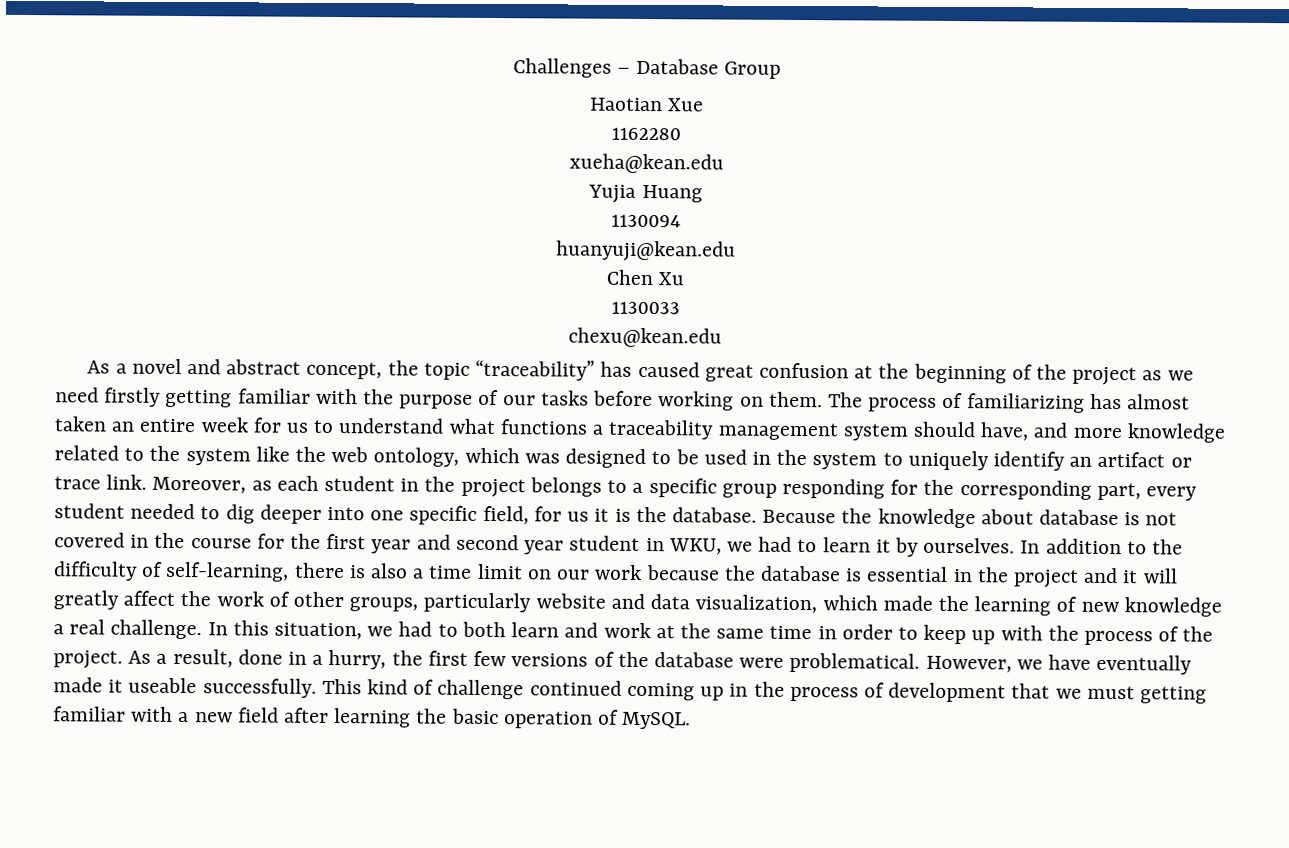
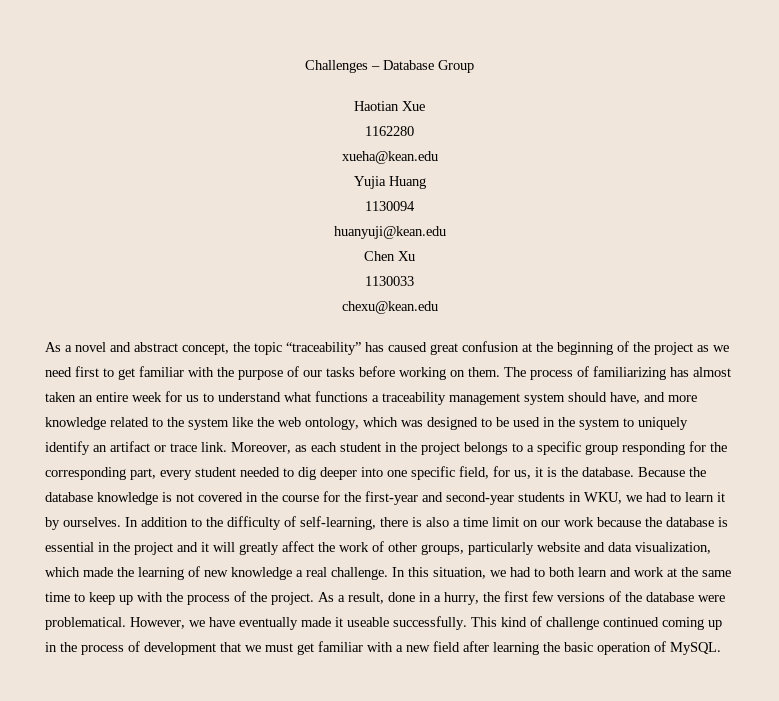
- As a novel and abstract concept, the topic “traceability” has caused great confusion at the beginning of the project as we need firstly getting familiar with the purpose of our tasks before working on them.
+ As a novel and abstract concept, the topic “traceability” has caused great confusion at the beginning of the project as we need first to get familiar with the purpose of our tasks before working on them.
- Moreover, as each student in the project belongs to a specific group responding for the corresponding part, every student needed to dig deeper into one specific field, for us it is the database.
+ Moreover, as each student in the project belongs to a specific group responding for the corresponding part, every student needed to dig deeper into one specific field, for us, it is the database.
- Because the knowledge about database is not covered in the course for the first year and second year student in WKU, we had to learn it by ourselves.
+ Because the database knowledge is not covered in the course for the first-year and second-year students in WKU, we had to learn it by ourselves.
- In this situation, we had to both learn and work at the same time in order to keep up with the process of the project.
+ In this situation, we had to both learn and work at the same time to keep up with the process of the project.
- This kind of challenge continued coming up in the process of development that we must getting familiar with a new field after learning the basic operation of MySQL.
+ This kind of challenge continued coming up in the process of development that we must get familiar with a new field after learning the basic operation of MySQL.

